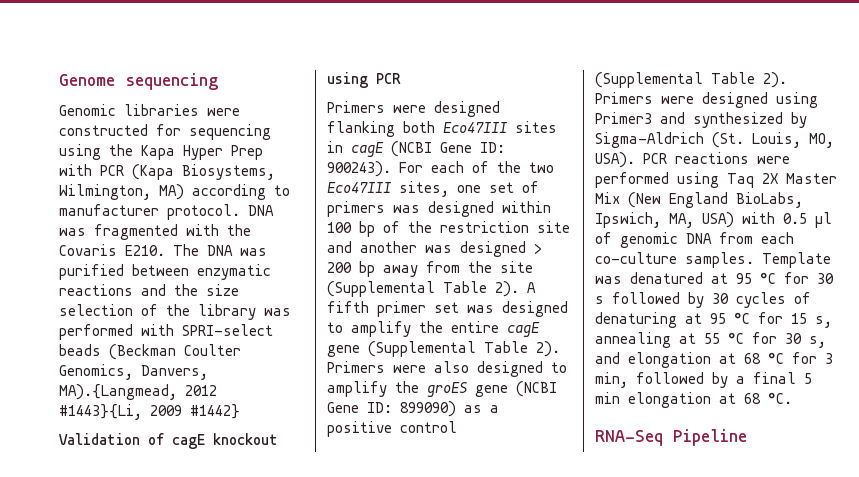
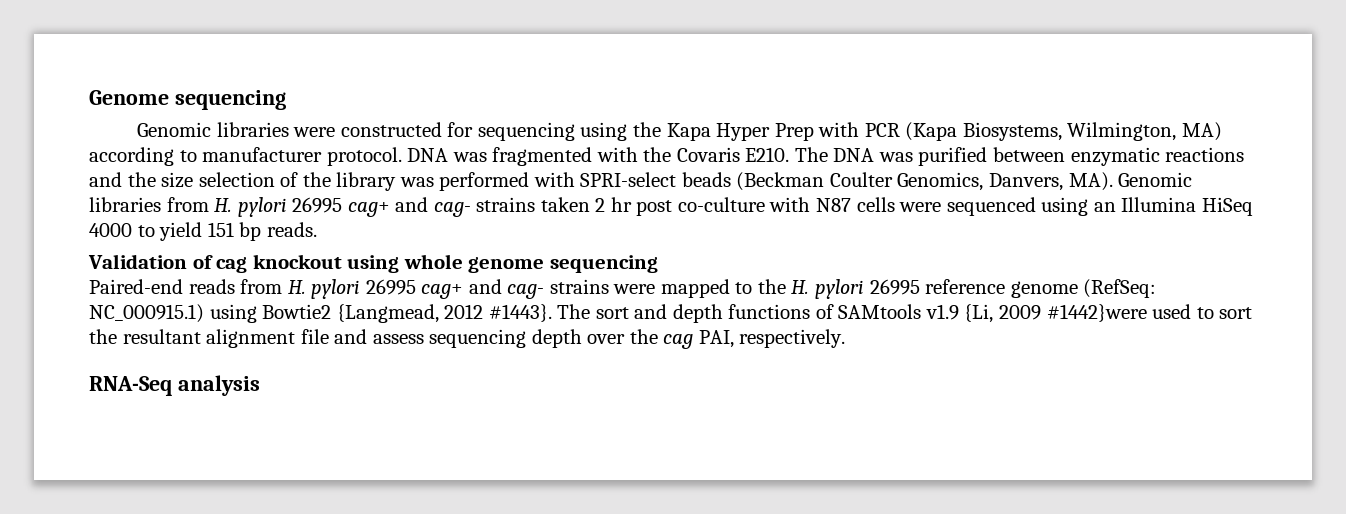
- The DNA was purified between enzymatic reactions and the size selection of the library was performed with SPRI-select beads (Beckman Coulter Genomics, Danvers, MA).{Langmead, 2012 #1443}{Li, 2009 #1442}
+ The DNA was purified between enzymatic reactions and the size selection of the library was performed with SPRI-select beads (Beckman Coulter Genomics, Danvers, MA). Genomic libraries from H. pylori 26995 cag+ and cag- strains taken 2 hr post co-culture with N87 cells were sequenced using an Illumina HiSeq 4000 to yield 151 bp reads.
- Validation of cagE knockout using PCR
- Primers were designed flanking both Eco47III sites in cagE (NCBI Gene ID: 900243). For each of the two Eco47III sites, one set of primers was designed within 100 bp of the restriction site and another was designed > 200 bp away from the site (Supplemental Table 2). A fifth primer set was designed to amplify the entire cagE gene (Supplemental Table 2). Primers were also designed to amplify the groES gene (NCBI Gene ID: 899090) as a positive control (Supplemental Table 2). Primers were designed using Primer3 and synthesized by Sigma-Aldrich (St. Louis, MO, USA). PCR reactions were performed using Taq 2X Master Mix (New England BioLabs, Ipswich, MA, USA) with 0.5 µl of genomic DNA from each co-culture samples. Template was denatured at 95 °C for 30 s followed by 30 cycles of denaturing at 95 °C for 15 s, annealing at 55 °C for 30 s, and elongation at 68 °C for 3 min, followed by a final 5 min elongation at 68 °C.
+ Validation of cag knockout using whole genome sequencing
+ Paired-end reads from H. pylori 26995 cag+ and cag- strains were mapped to the H. pylori 26995 reference genome (RefSeq: NC_000915.1) using Bowtie2 {Langmead, 2012 #1443}. The sort and depth functions of SAMtools v1.9 {Li, 2009 #1442}were used to sort the resultant alignment file and assess sequencing depth over the cag PAI, respectively.
- RNA-Seq Pipeline
+ RNA-Seq analysis

